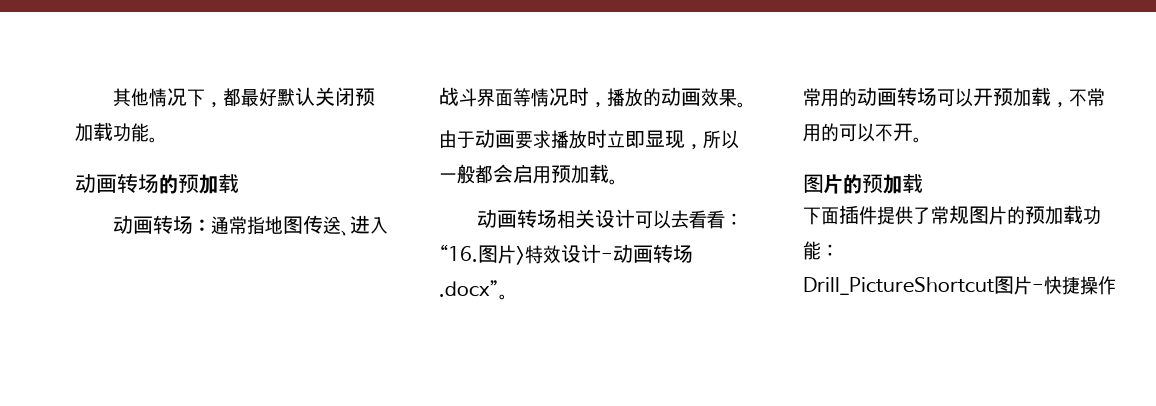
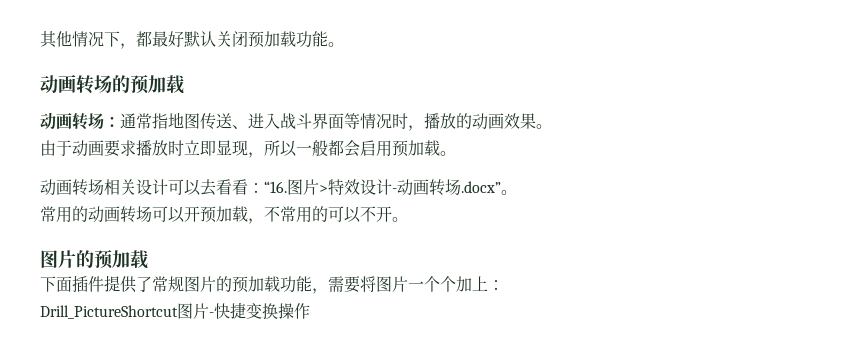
- 下面插件提供了常规图片的预加载功能：
+ 下面插件提供了常规图片的预加载功能，需要将图片一个个加上：
- Drill_PictureShortcut图片-快捷操作
+ Drill_PictureShortcut图片-快捷变换操作

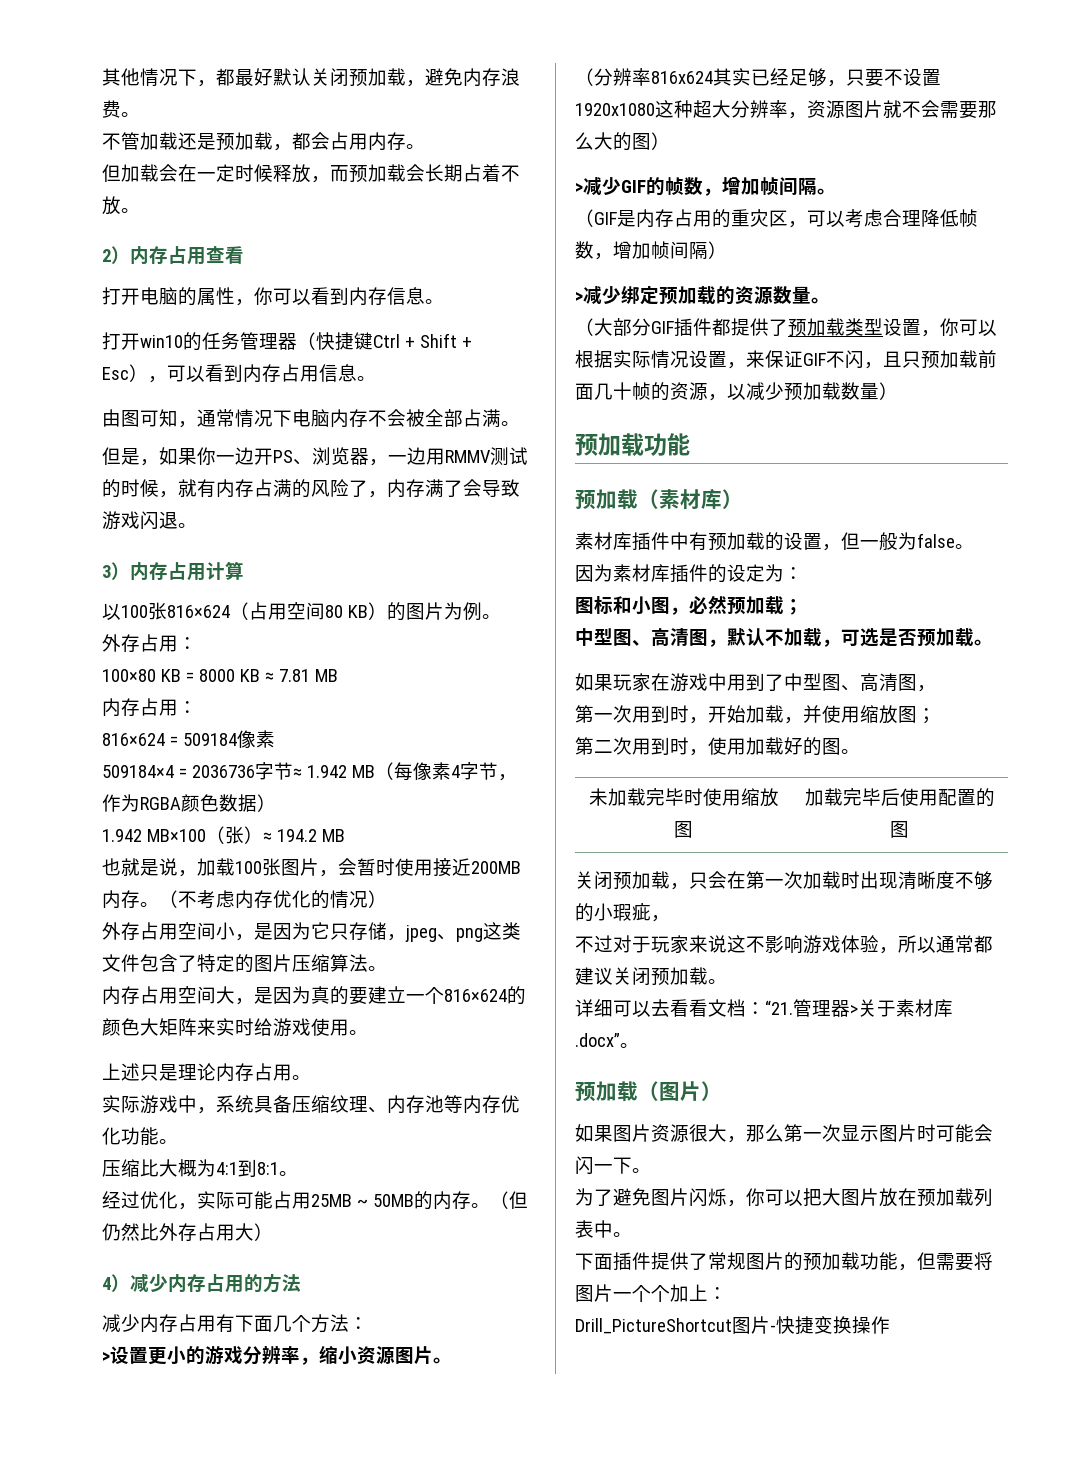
- 其他情况下，都最好默认关闭预加载功能。
- 动画转场的预加载
- 动画转场：通常指地图传送、进入战斗界面等情况时，播放的动画效果。
- 由于动画要求播放时立即显现，所以一般都会启用预加载。
- 动画转场相关设计可以去看看：“16.图片>特效设计-动画转场.docx”。
- 常用的动画转场可以开预加载，不常用的可以不开。
- 图片的预加载
+ 其他情况下，都最好默认关闭预加载，避免内存浪费。
+ 不管加载还是预加载，都会占用内存。
+ 但加载会在一定时候释放，而预加载会长期占着不放。
+ 2）内存占用查看
+ 打开电脑的属性，你可以看到内存信息。
+ 打开win10的任务管理器（快捷键Ctrl + Shift + Esc），可以看到内存占用信息。
+ 由图可知，通常情况下电脑内存不会被全部占满。
+ 但是，如果你一边开PS、浏览器，一边用RMMV测试的时候，就有内存占满的风险了，内存满了会导致游戏闪退。
+ 3）内存占用计算
+ 以100张816×624（占用空间80 KB）的图片为例。
+ 外存占用：
+ 100×80 KB = 8000 KB ≈ 7.81 MB
+ 内存占用：
+ 816×624 = 509184像素
+ 509184×4 = 2036736字节≈ 1.942 MB（每像素4字节，作为RGBA颜色数据）
+ 1.942 MB×100（张）≈ 194.2 MB
+ 也就是说，加载100张图片，会暂时使用接近200MB内存。（不考虑内存优化的情况）
+ 外存占用空间小，是因为它只存储，jpeg、png这类文件包含了特定的图片压缩算法。
+ 内存占用空间大，是因为真的要建立一个816×624的颜色大矩阵来实时给游戏使用。
+ 上述只是理论内存占用。
+ 实际游戏中，系统具备压缩纹理、内存池等内存优化功能。
+ 压缩比大概为4:1到8:1。
+ 经过优化，实际可能占用25MB ~ 50MB的内存。（但仍然比外存占用大）
+ 4）减少内存占用的方法
+ 减少内存占用有下面几个方法：
+ >设置更小的游戏分辨率，缩小资源图片。
+ （分辨率816x624其实已经足够，只要不设置1920x1080这种超大分辨率，资源图片就不会需要那么大的图）
+ >减少GIF的帧数，增加帧间隔。
+ （GIF是内存占用的重灾区，可以考虑合理降低帧数，增加帧间隔）
+ >减少绑定预加载的资源数量。
+ （大部分GIF插件都提供了预加载类型设置，你可以根据实际情况设置，来保证GIF不闪，且只预加载前面几十帧的资源，以减少预加载数量）
+ 预加载功能
+ 预加载（素材库）
+ 素材库插件中有预加载的设置，但一般为false。
+ 因为素材库插件的设定为：
+ 图标和小图，必然预加载；
+ 中型图、高清图，默认不加载，可选是否预加载。
+ 如果玩家在游戏中用到了中型图、高清图，
+ 第一次用到时，开始加载，并使用缩放图；
+ 第二次用到时，使用加载好的图。
+ 未加载完毕时使用缩放图 | 加载完毕后使用配置的图
+ 关闭预加载，只会在第一次加载时出现清晰度不够的小瑕疵，
+ 不过对于玩家来说这不影响游戏体验，所以通常都建议关闭预加载。
+ 详细可以去看看文档：“21.管理器>关于素材库.docx”。
+ 预加载（图片）
+ 如果图片资源很大，那么第一次显示图片时可能会闪一下。
+ 为了避免图片闪烁，你可以把大图片放在预加载列表中。
- 下面插件提供了常规图片的预加载功能，需要将图片一个个加上：
+ 下面插件提供了常规图片的预加载功能，但需要将图片一个个加上：

